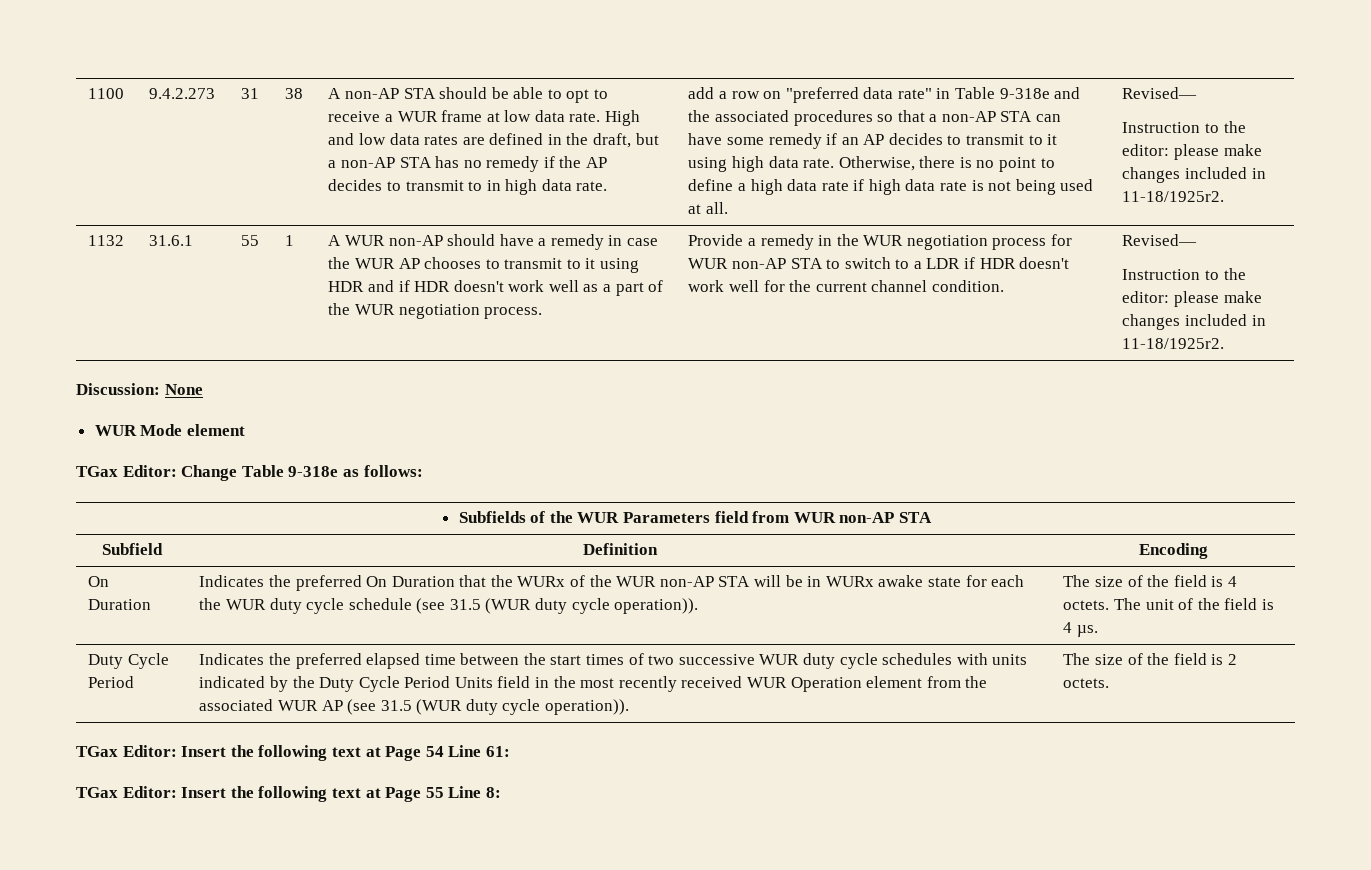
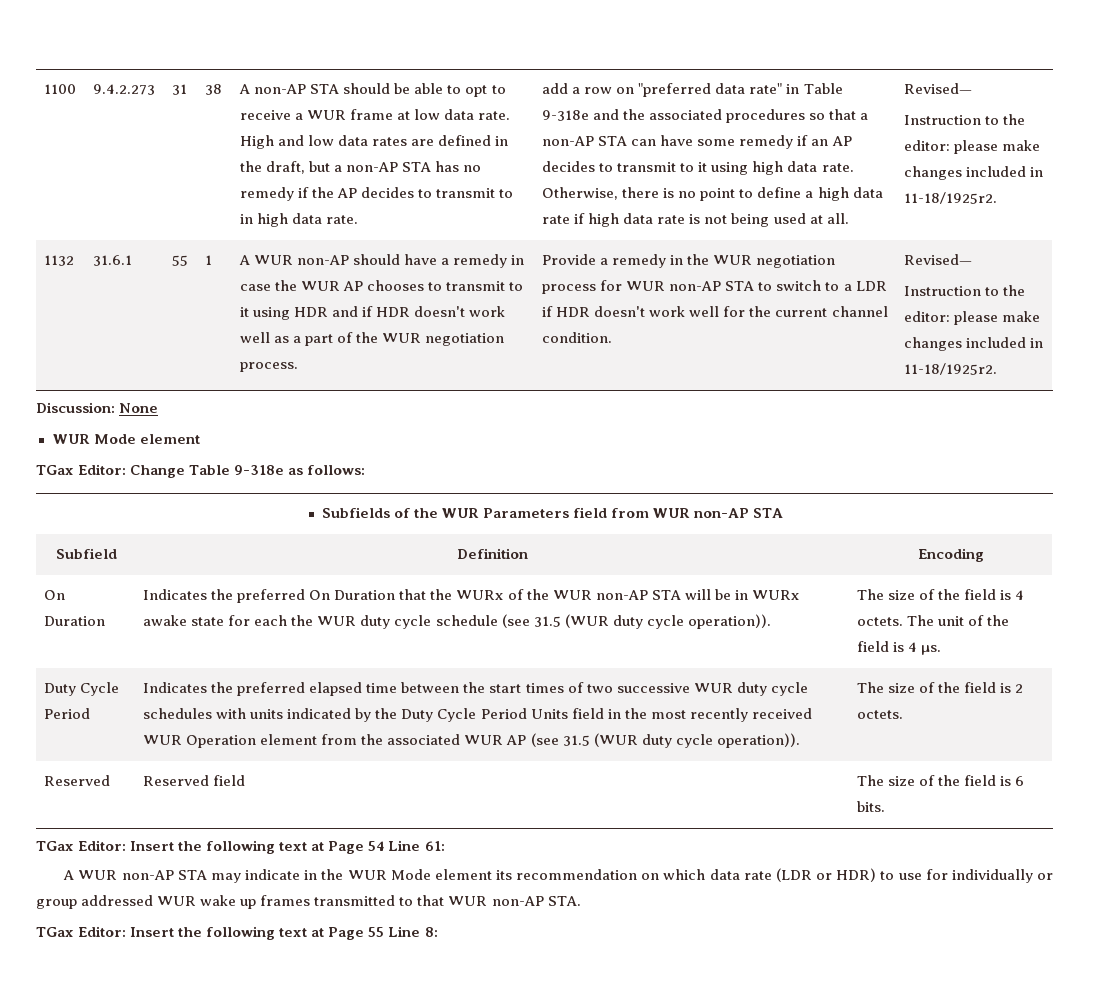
+ Reserved | Reserved field | The size of the field is 6 bits.
+ A WUR non-AP STA may indicate in the WUR Mode element its recommendation on which data rate (LDR or HDR) to use for individually or group addressed WUR wake up frames transmitted to that WUR non-AP STA.

